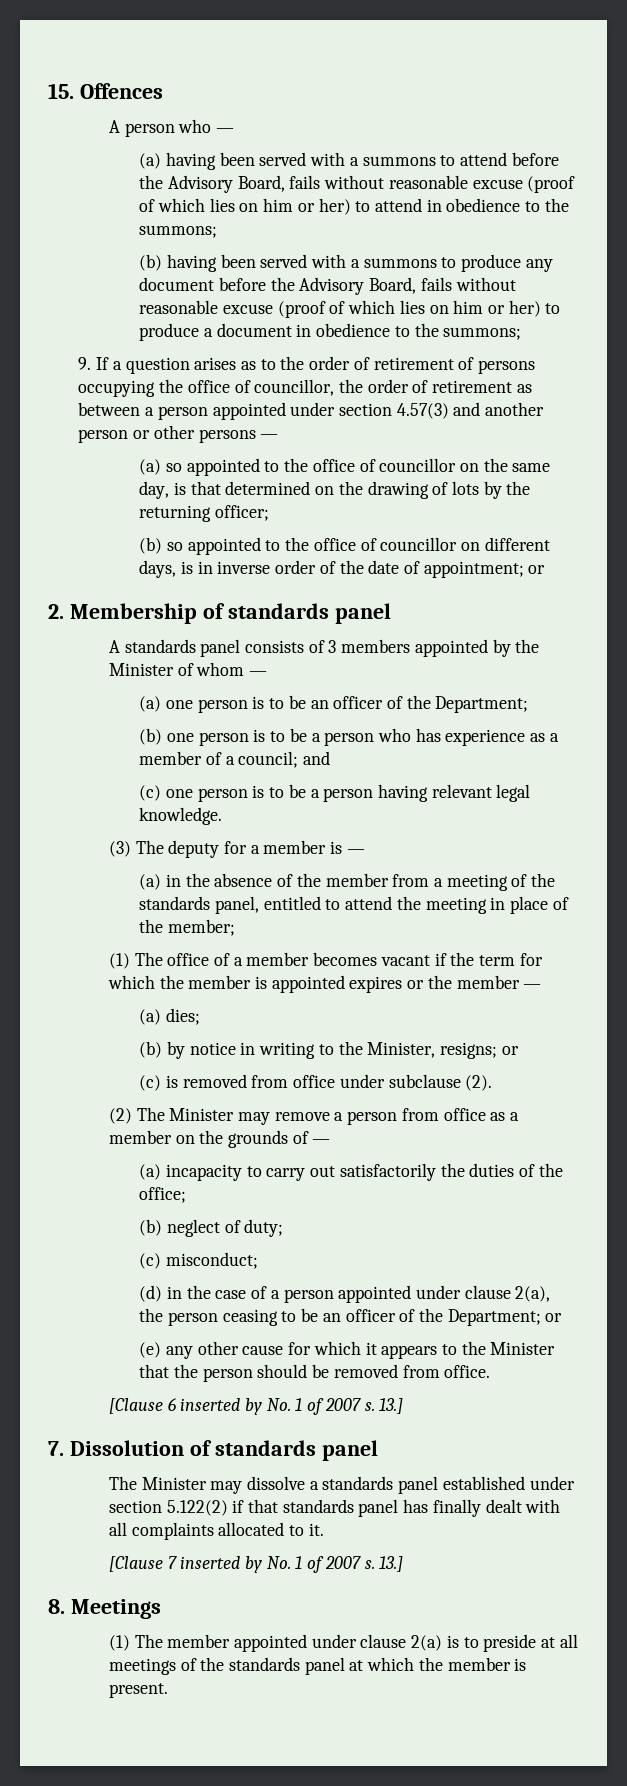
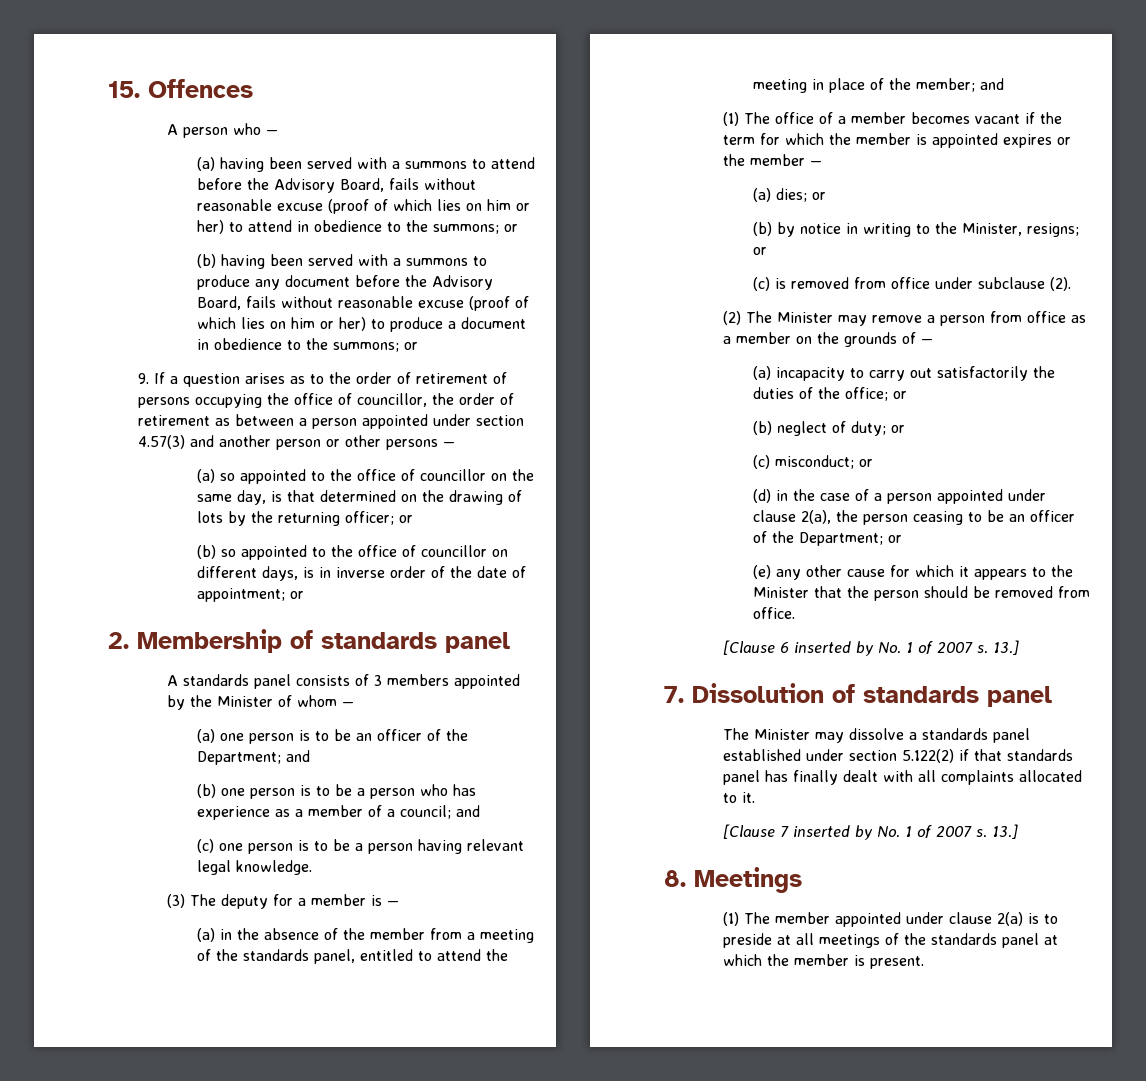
- (a) having been served with a summons to attend before the Advisory Board, fails without reasonable excuse (proof of which lies on him or her) to attend in obedience to the summons;
+ (a) having been served with a summons to attend before the Advisory Board, fails without reasonable excuse (proof of which lies on him or her) to attend in obedience to the summons; or
- (b) having been served with a summons to produce any document before the Advisory Board, fails without reasonable excuse (proof of which lies on him or her) to produce a document in obedience to the summons;
+ (b) having been served with a summons to produce any document before the Advisory Board, fails without reasonable excuse (proof of which lies on him or her) to produce a document in obedience to the summons; or
- (a) so appointed to the office of councillor on the same day, is that determined on the drawing of lots by the returning officer;
+ (a) so appointed to the office of councillor on the same day, is that determined on the drawing of lots by the returning officer; or
- (a) one person is to be an officer of the Department;
+ (a) one person is to be an officer of the Department; and
- (a) in the absence of the member from a meeting of the standards panel, entitled to attend the meeting in place of the member;
+ (a) in the absence of the member from a meeting of the standards panel, entitled to attend the meeting in place of the member; and
- (a) dies;
+ (a) dies; or
- (a) incapacity to carry out satisfactorily the duties of the office;
+ (a) incapacity to carry out satisfactorily the duties of the office; or
- (b) neglect of duty;
+ (b) neglect of duty; or
- (c) misconduct;
+ (c) misconduct; or

